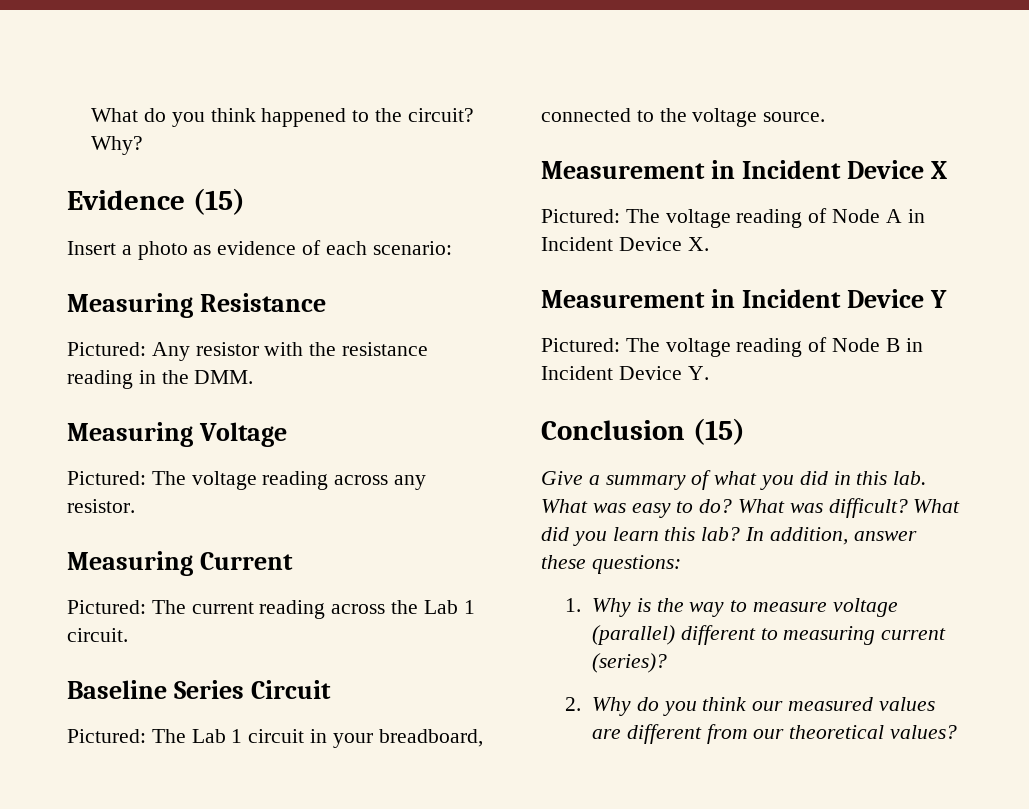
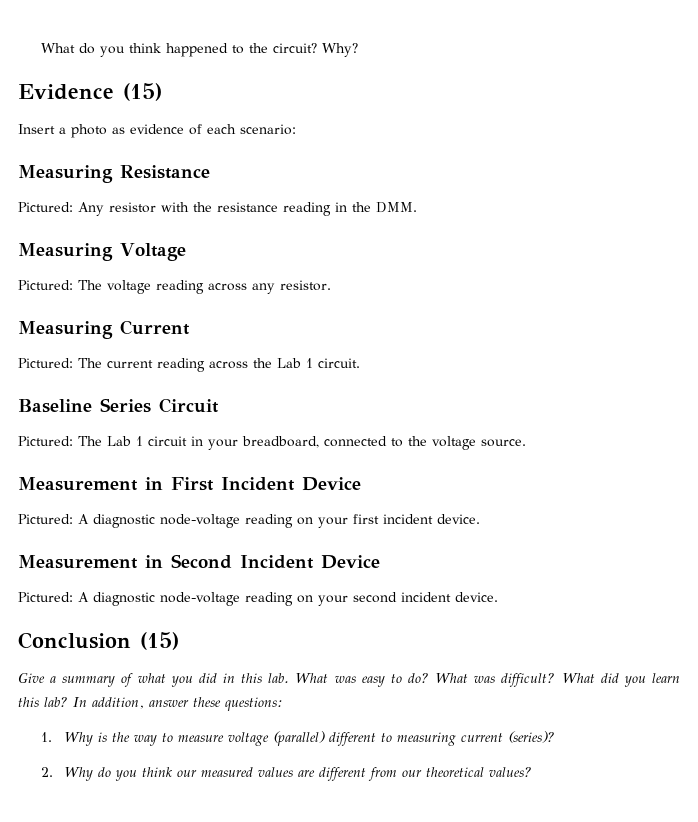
- Measurement in Incident Device X
- Pictured: The voltage reading of Node A in Incident Device X.
- Measurement in Incident Device Y
- Pictured: The voltage reading of Node B in Incident Device Y.
+ Measurement in First Incident Device
+ Pictured: A diagnostic node-voltage reading on your first incident device.
+ Measurement in Second Incident Device
+ Pictured: A diagnostic node-voltage reading on your second incident device.

